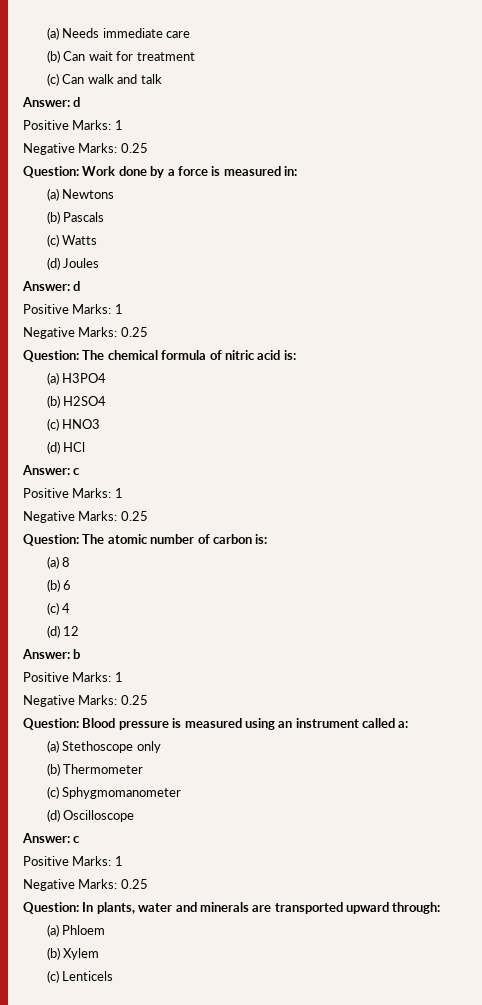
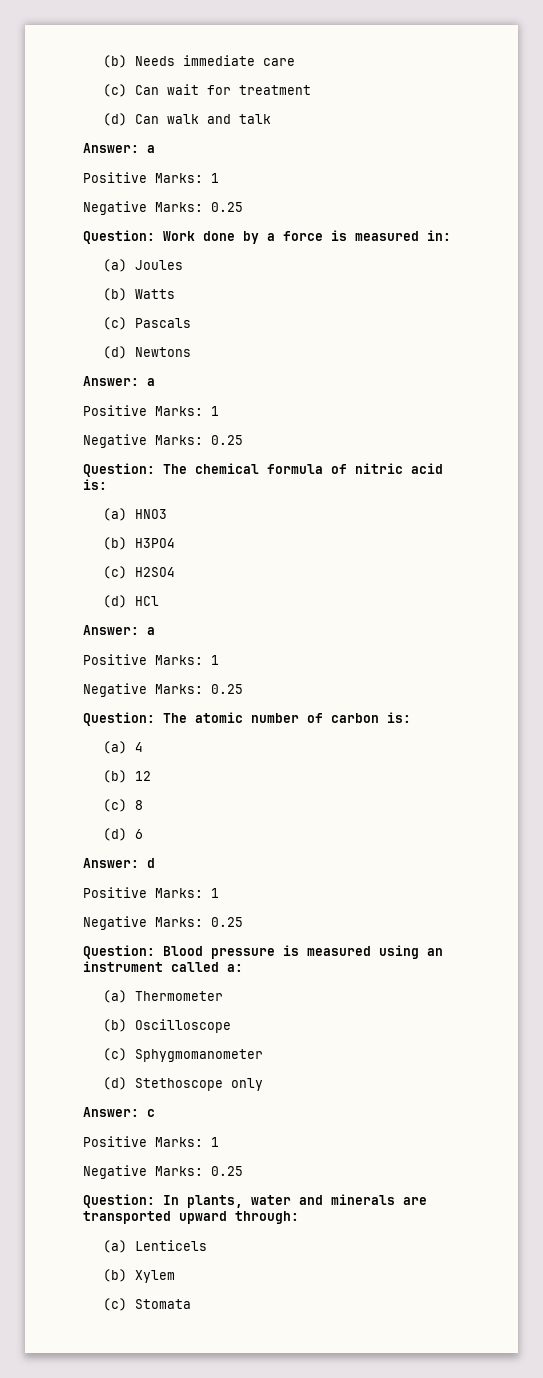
- (a) Needs immediate care
+ (b) Needs immediate care
- (b) Can wait for treatment
+ (c) Can wait for treatment
- (c) Can walk and talk
- Answer: d
+ (d) Can walk and talk
+ Answer: a
- (a) Newtons
- (b) Pascals
- (c) Watts
- (d) Joules
- Answer: d
+ (a) Joules
+ (b) Watts
+ (c) Pascals
+ (d) Newtons
+ Answer: a
- (a) H3PO4
+ (a) HNO3
+ (b) H3PO4
- (b) H2SO4
+ (c) H2SO4
- (c) HNO3
  (d) HCl
- Answer: c
+ Answer: a
- (a) 8
+ (a) 4
+ (b) 12
+ (c) 8
- (b) 6
+ (d) 6
- (c) 4
- (d) 12
- Answer: b
+ Answer: d
- (a) Stethoscope only
- (b) Thermometer
+ (a) Thermometer
+ (b) Oscilloscope
- (d) Oscilloscope
+ (d) Stethoscope only
- (a) Phloem
+ (a) Lenticels
- (c) Lenticels
+ (c) Stomata

